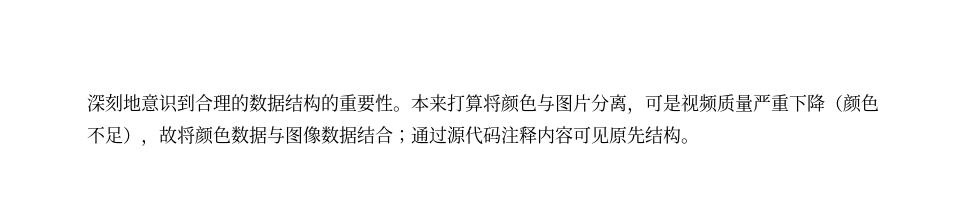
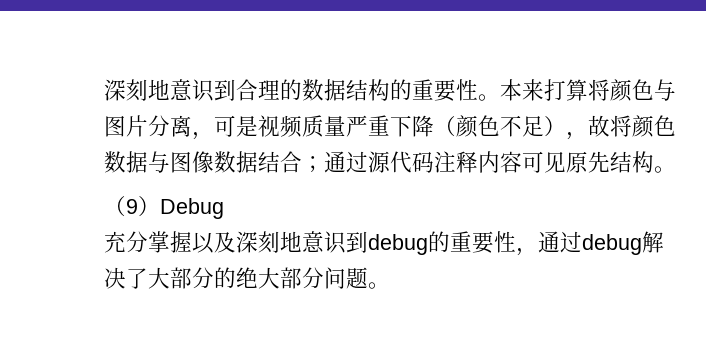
+ （9）Debug
+ 充分掌握以及深刻地意识到debug的重要性，通过debug解决了大部分的绝大部分问题。

